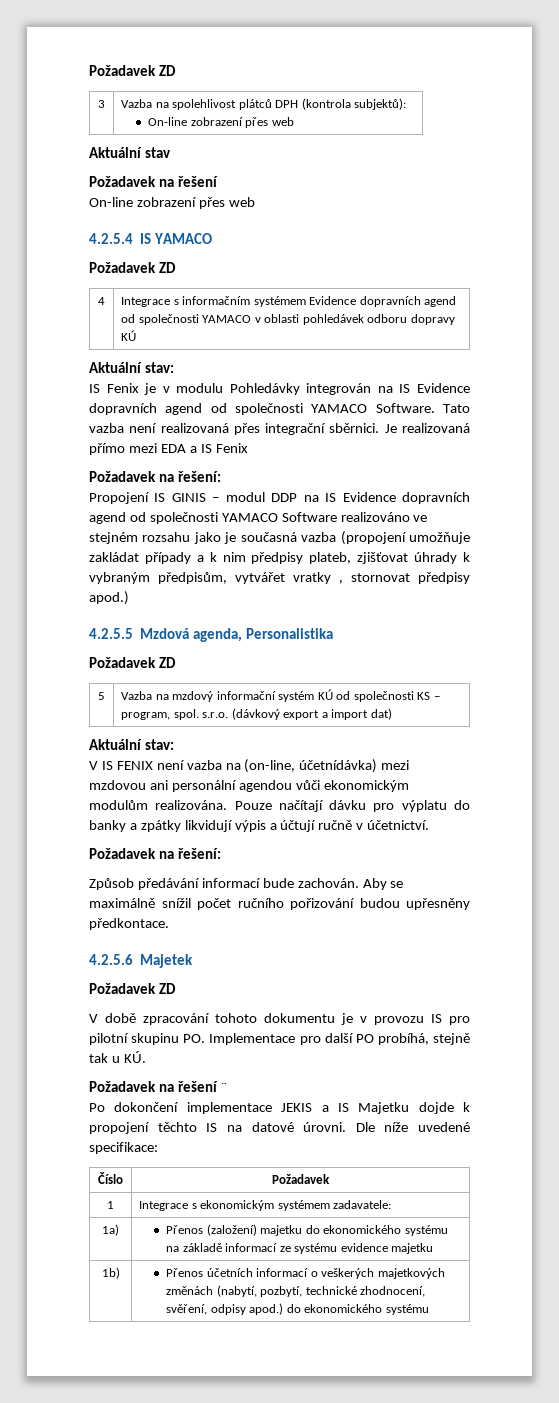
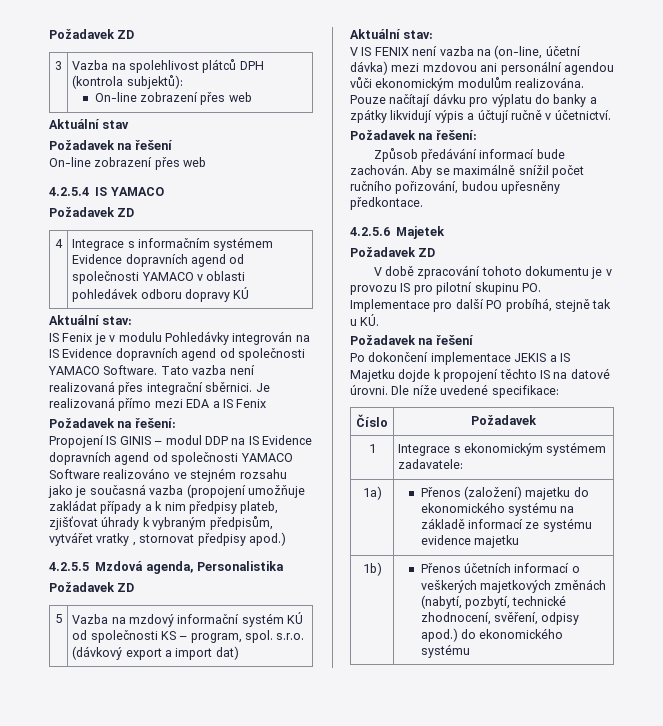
- V IS FENIX není vazba na (on-line, účetnídávka) mezi mzdovou ani personální agendou vůči ekonomickým modulům realizována.
+ V IS FENIX není vazba na (on-line, účetní dávka) mezi mzdovou ani personální agendou vůči ekonomickým modulům realizována.
- Aby se maximálně snížil počet ručního pořizování budou upřesněny předkontace.
+ Aby se maximálně snížil počet ručního pořizování, budou upřesněny předkontace.
  V době zpracování tohoto dokumentu je v provozu IS pro pilotní skupinu PO. Implementace pro další PO probíhá, stejně tak u KÚ.
- Požadavek na řešení ¨
+ Požadavek na řešení

